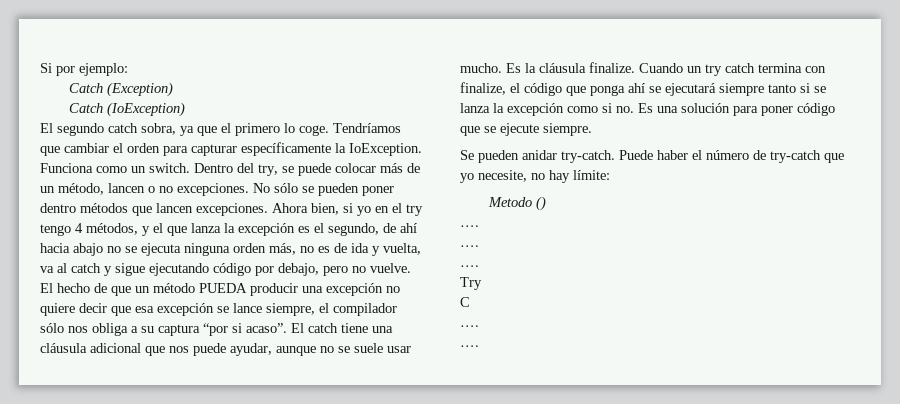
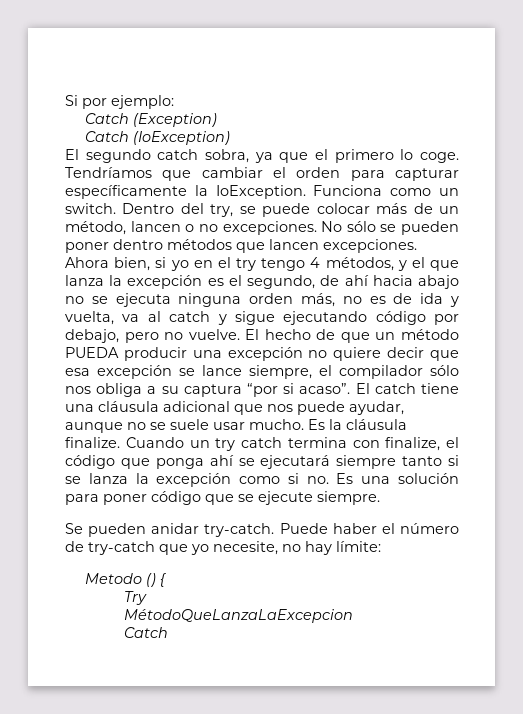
- Metodo ()
- ….
- ….
- ….
+ Metodo () {
  Try
- C
- ….
- ….
+ MétodoQueLanzaLaExcepcion
+ Catch

